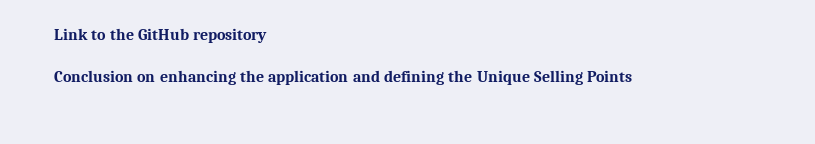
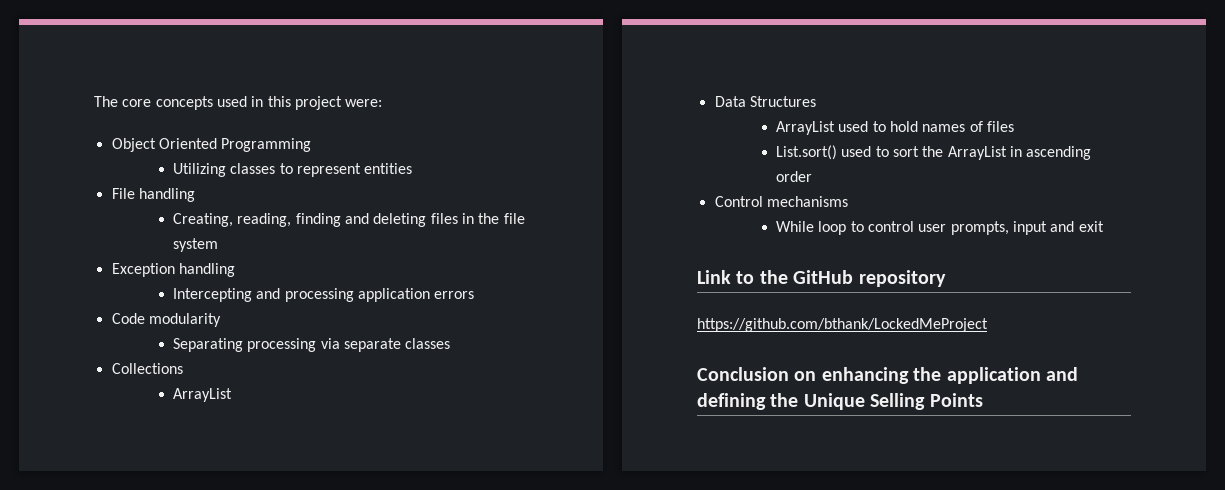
+ The core concepts used in this project were:
+ Object Oriented Programming
+ Utilizing classes to represent entities
+ File handling
+ Creating, reading, finding and deleting files in the file system
+ Exception handling
+ Intercepting and processing application errors
+ Code modularity
+ Separating processing via separate classes
+ Collections
+ ArrayList
+ Data Structures
+ ArrayList used to hold names of files
+ List.sort() used to sort the ArrayList in ascending order
+ Control mechanisms
+ While loop to control user prompts, input and exit
+ https://github.com/bthank/LockedMeProject

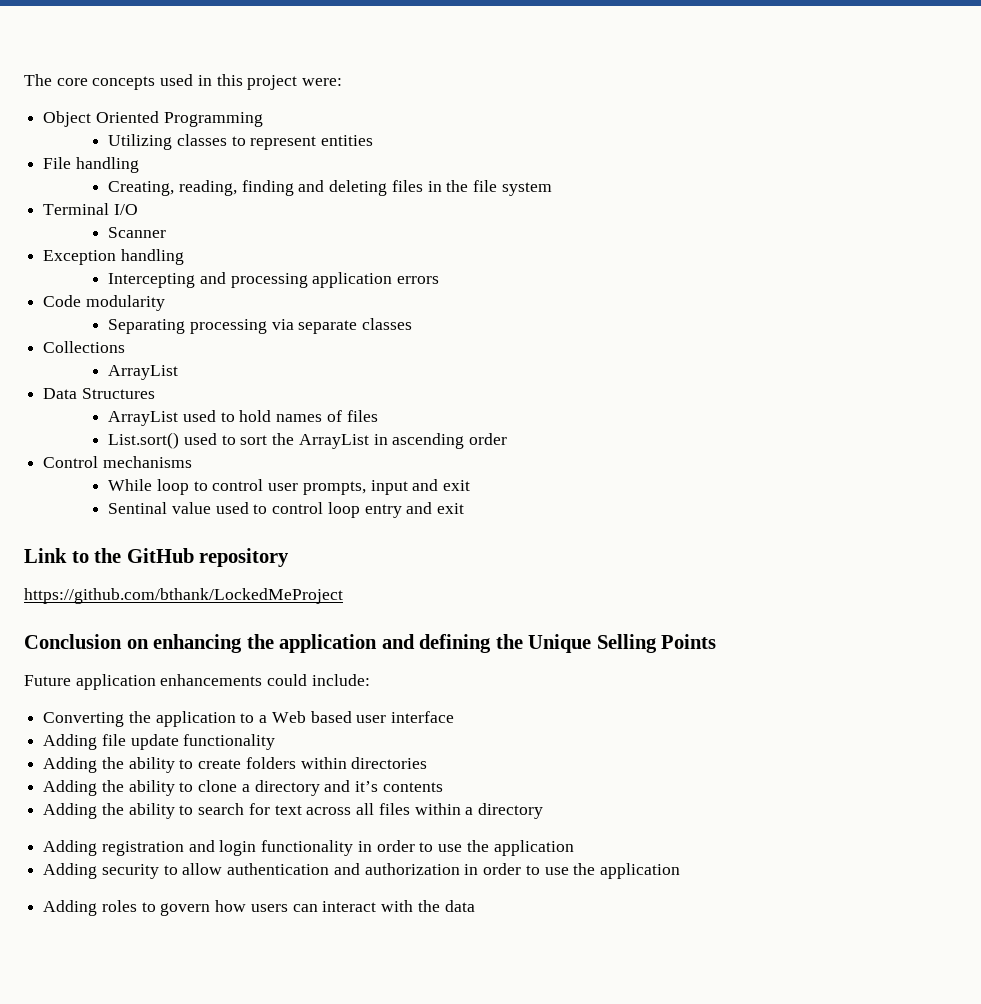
+ Terminal I/O
+ Scanner
+ Sentinal value used to control loop entry and exit
+ Future application enhancements could include:
+ Converting the application to a Web based user interface
+ Adding file update functionality
+ Adding the ability to create folders within directories
+ Adding the ability to clone a directory and it’s contents
+ Adding the ability to search for text across all files within a directory
+ Adding registration and login functionality in order to use the application
+ Adding security to allow authentication and authorization in order to use the application
+ Adding roles to govern how users can interact with the data

